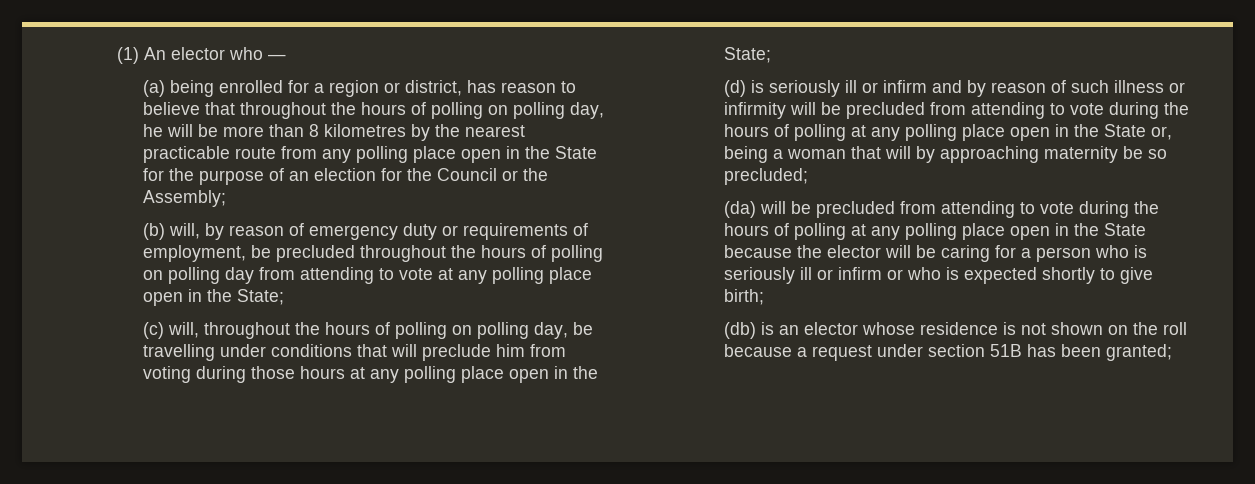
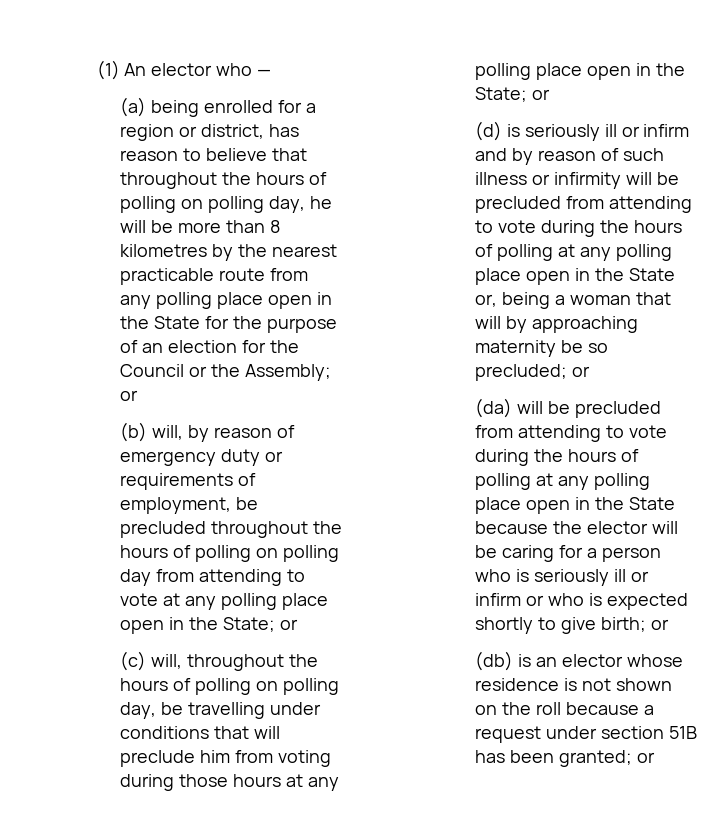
- (a) being enrolled for a region or district, has reason to believe that throughout the hours of polling on polling day, he will be more than 8 kilometres by the nearest practicable route from any polling place open in the State for the purpose of an election for the Council or the Assembly;
+ (a) being enrolled for a region or district, has reason to believe that throughout the hours of polling on polling day, he will be more than 8 kilometres by the nearest practicable route from any polling place open in the State for the purpose of an election for the Council or the Assembly; or
- (b) will, by reason of emergency duty or requirements of employment, be precluded throughout the hours of polling on polling day from attending to vote at any polling place open in the State;
+ (b) will, by reason of emergency duty or requirements of employment, be precluded throughout the hours of polling on polling day from attending to vote at any polling place open in the State; or
- (c) will, throughout the hours of polling on polling day, be travelling under conditions that will preclude him from voting during those hours at any polling place open in the State;
+ (c) will, throughout the hours of polling on polling day, be travelling under conditions that will preclude him from voting during those hours at any polling place open in the State; or
- (d) is seriously ill or infirm and by reason of such illness or infirmity will be precluded from attending to vote during the hours of polling at any polling place open in the State or, being a woman that will by approaching maternity be so precluded;
+ (d) is seriously ill or infirm and by reason of such illness or infirmity will be precluded from attending to vote during the hours of polling at any polling place open in the State or, being a woman that will by approaching maternity be so precluded; or
- (da) will be precluded from attending to vote during the hours of polling at any polling place open in the State because the elector will be caring for a person who is seriously ill or infirm or who is expected shortly to give birth;
+ (da) will be precluded from attending to vote during the hours of polling at any polling place open in the State because the elector will be caring for a person who is seriously ill or infirm or who is expected shortly to give birth; or
- (db) is an elector whose residence is not shown on the roll because a request under section 51B has been granted;
+ (db) is an elector whose residence is not shown on the roll because a request under section 51B has been granted; or

